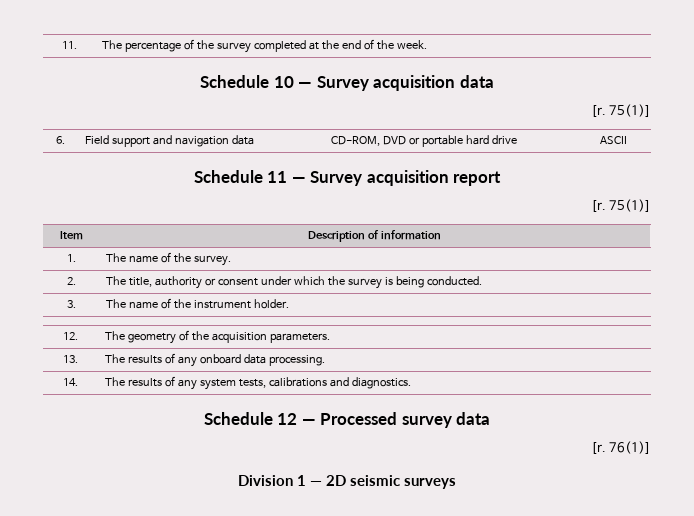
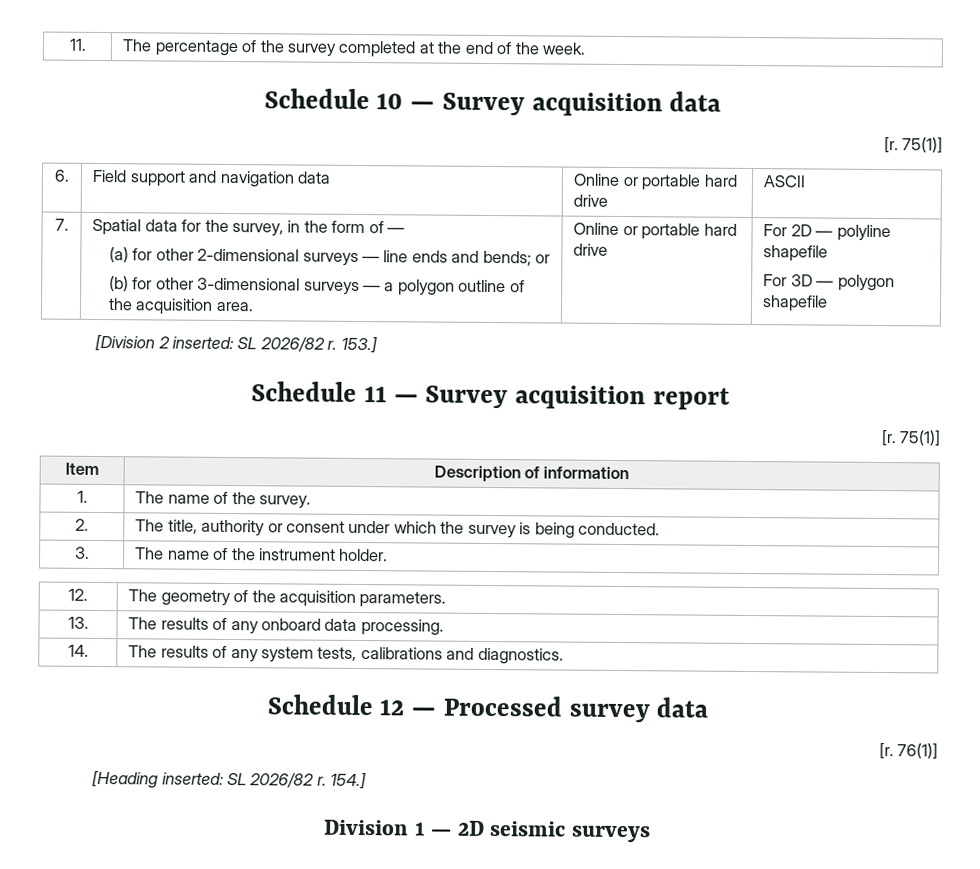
- 6. | Field support and navigation data | CD-ROM, DVD or portable hard drive | ASCII
+ 6. | Field support and navigation data | Online or portable hard drive | ASCII
+ 7. | Spatial data for the survey, in the form of —
+ (a) for other 2-dimensional surveys — line ends and bends; or
+ (b) for other 3-dimensional surveys — a polygon outline of the acquisition area. | Online or portable hard drive | For 2D — polyline shapefile
+ For 3D — polygon shapefile
+ [Division 2 inserted: SL 2026/82 r. 153.]
+ [Heading inserted: SL 2026/82 r. 154.]

